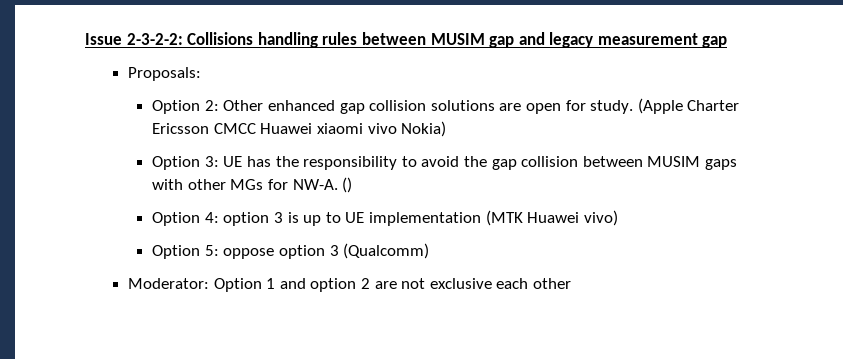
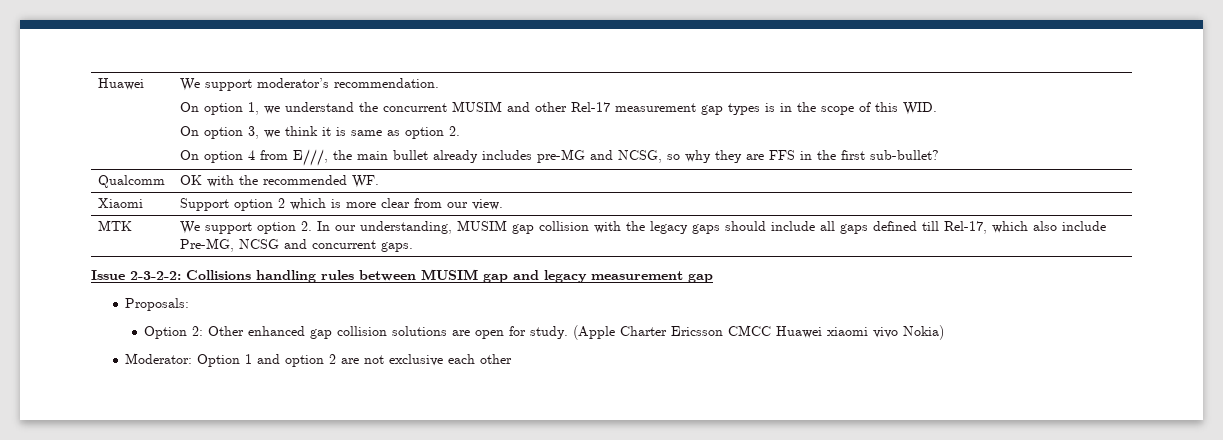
+ Huawei | We support moderator’s recommendation.
+ On option 1, we understand the concurrent MUSIM and other Rel-17 measurement gap types is in the scope of this WID.
+ On option 3, we think it is same as option 2.
+ On option 4 from E///, the main bullet already includes pre-MG and NCSG, so why they are FFS in the first sub-bullet?
+ Qualcomm | OK with the recommended WF.
+ Xiaomi | Support option 2 which is more clear from our view.
+ MTK | We support option 2. In our understanding, MUSIM gap collision with the legacy gaps should include all gaps defined till Rel-17, which also include Pre-MG, NCSG and concurrent gaps.
- Option 3: UE has the responsibility to avoid the gap collision between MUSIM gaps with other MGs for NW-A. ()
- Option 4: option 3 is up to UE implementation (MTK Huawei vivo)
- Option 5: oppose option 3 (Qualcomm)

